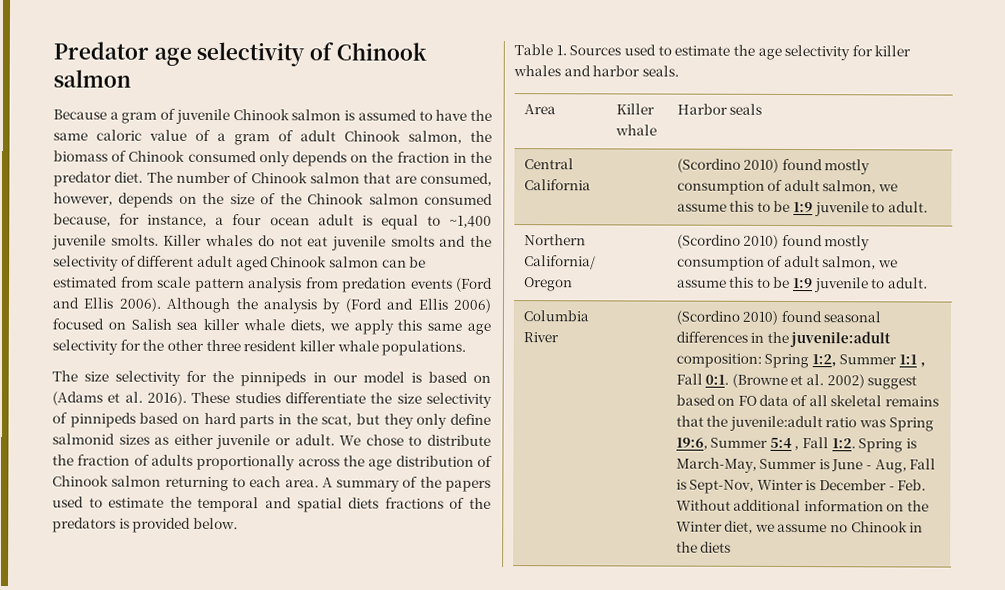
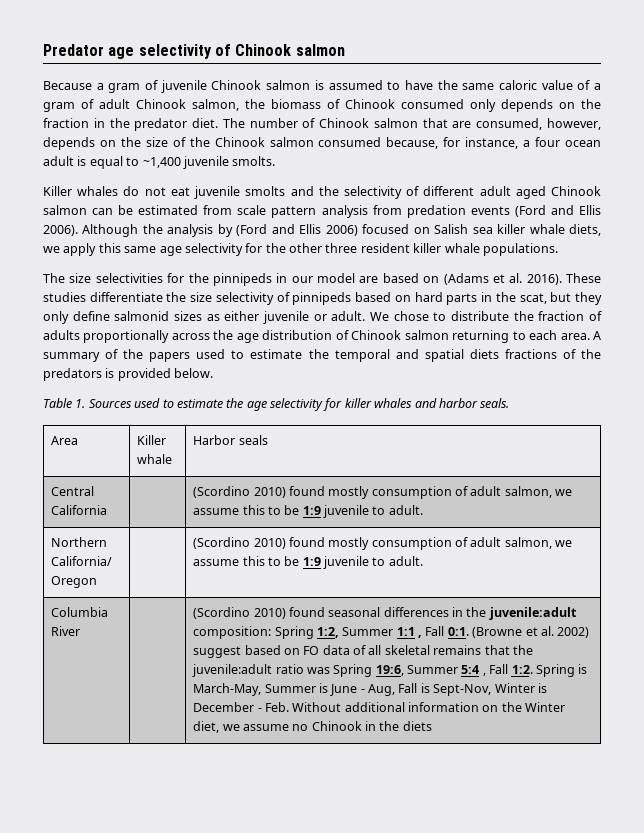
- The number of Chinook salmon that are consumed, however, depends on the size of the Chinook salmon consumed because, for instance, a four ocean adult is equal to ~1,400 juvenile smolts. Killer whales do not eat juvenile smolts and the selectivity of different adult aged Chinook salmon can be estimated from scale pattern analysis from predation events (Ford and Ellis 2006).
+ The number of Chinook salmon that are consumed, however, depends on the size of the Chinook salmon consumed because, for instance, a four ocean adult is equal to ~1,400 juvenile smolts.
+ Killer whales do not eat juvenile smolts and the selectivity of different adult aged Chinook salmon can be estimated from scale pattern analysis from predation events (Ford and Ellis 2006).
- The size selectivity for the pinnipeds in our model is based on (Adams et al. 2016).
+ The size selectivities for the pinnipeds in our model are based on (Adams et al. 2016).

